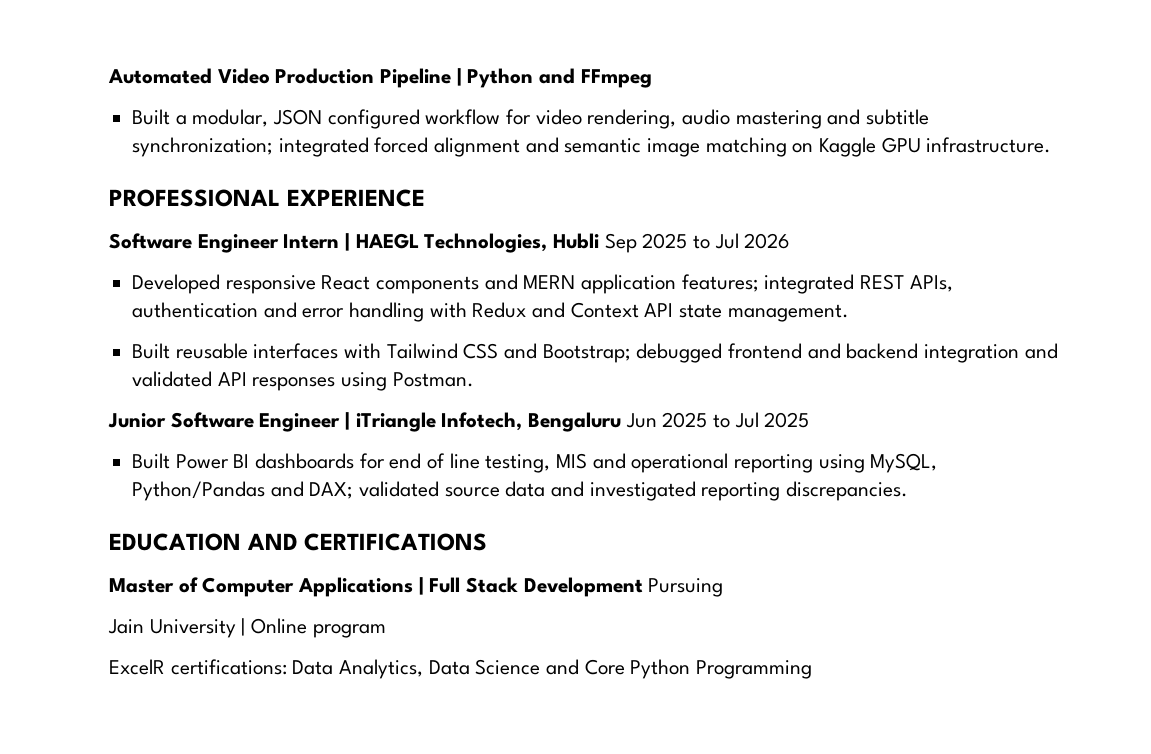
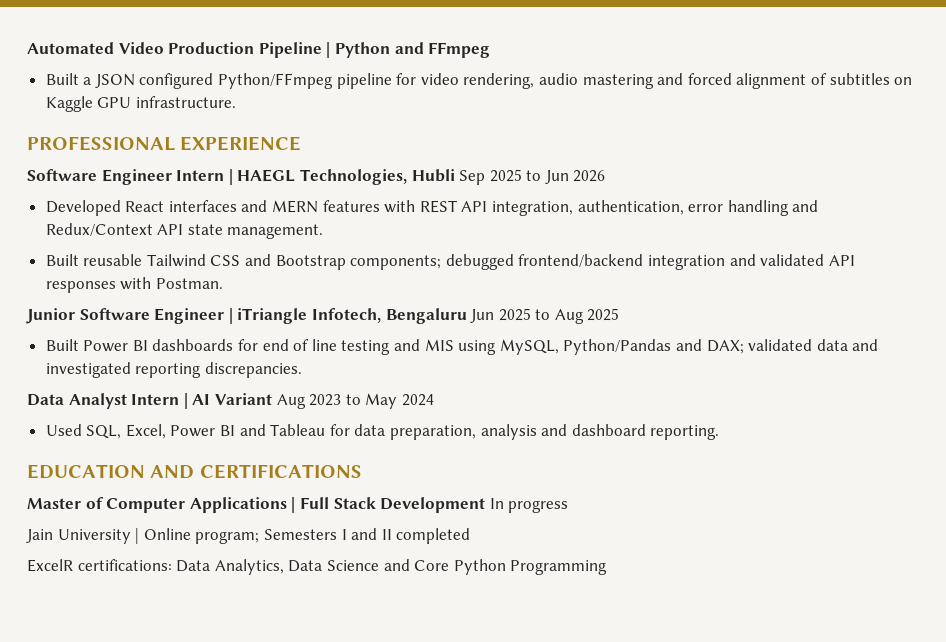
- Built a modular, JSON configured workflow for video rendering, audio mastering and subtitle synchronization; integrated forced alignment and semantic image matching on Kaggle GPU infrastructure.
+ Built a JSON configured Python/FFmpeg pipeline for video rendering, audio mastering and forced alignment of subtitles on Kaggle GPU infrastructure.
- Software Engineer Intern | HAEGL Technologies, Hubli Sep 2025 to Jul 2026
+ Software Engineer Intern | HAEGL Technologies, Hubli Sep 2025 to Jun 2026
- Developed responsive React components and MERN application features; integrated REST APIs, authentication and error handling with Redux and Context API state management.
+ Developed React interfaces and MERN features with REST API integration, authentication, error handling and Redux/Context API state management.
- Built reusable interfaces with Tailwind CSS and Bootstrap; debugged frontend and backend integration and validated API responses using Postman.
+ Built reusable Tailwind CSS and Bootstrap components; debugged frontend/backend integration and validated API responses with Postman.
- Junior Software Engineer | iTriangle Infotech, Bengaluru Jun 2025 to Jul 2025
+ Junior Software Engineer | iTriangle Infotech, Bengaluru Jun 2025 to Aug 2025
- Built Power BI dashboards for end of line testing, MIS and operational reporting using MySQL, Python/Pandas and DAX; validated source data and investigated reporting discrepancies.
+ Built Power BI dashboards for end of line testing and MIS using MySQL, Python/Pandas and DAX; validated data and investigated reporting discrepancies.
+ Data Analyst Intern | AI Variant Aug 2023 to May 2024
+ Used SQL, Excel, Power BI and Tableau for data preparation, analysis and dashboard reporting.
- Master of Computer Applications | Full Stack Development Pursuing
+ Master of Computer Applications | Full Stack Development In progress
- Jain University | Online program
+ Jain University | Online program; Semesters I and II completed

